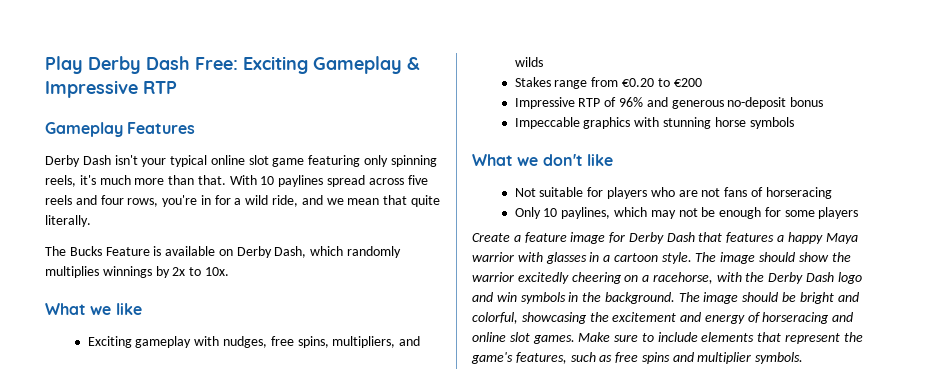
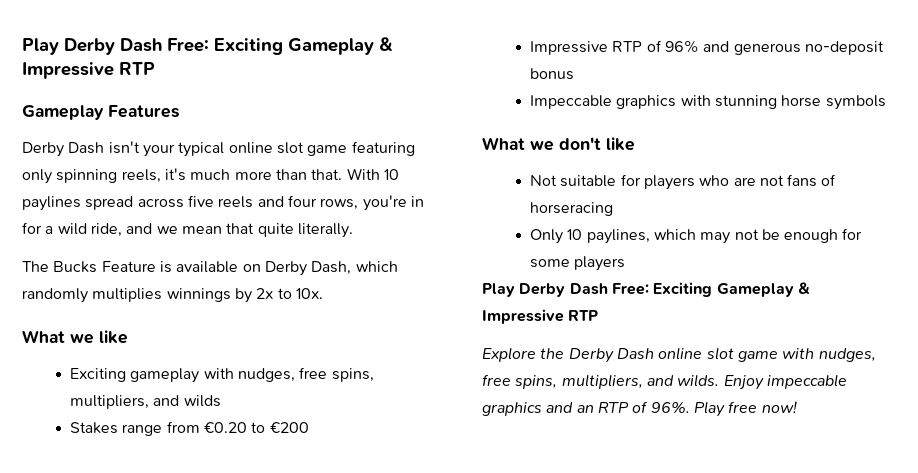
  Only 10 paylines, which may not be enough for some players
- Create a feature image for Derby Dash that features a happy Maya warrior with glasses in a cartoon style. The image should show the warrior excitedly cheering on a racehorse, with the Derby Dash logo and win symbols in the background. The image should be bright and colorful, showcasing the excitement and energy of horseracing and online slot games. Make sure to include elements that represent the game's features, such as free spins and multiplier symbols.
+ Play Derby Dash Free: Exciting Gameplay & Impressive RTP
+ Explore the Derby Dash online slot game with nudges, free spins, multipliers, and wilds. Enjoy impeccable graphics and an RTP of 96%. Play free now!

